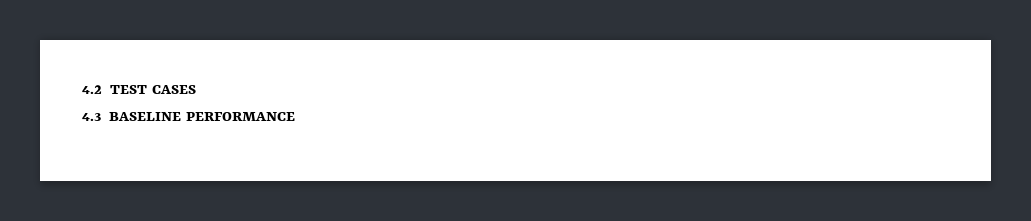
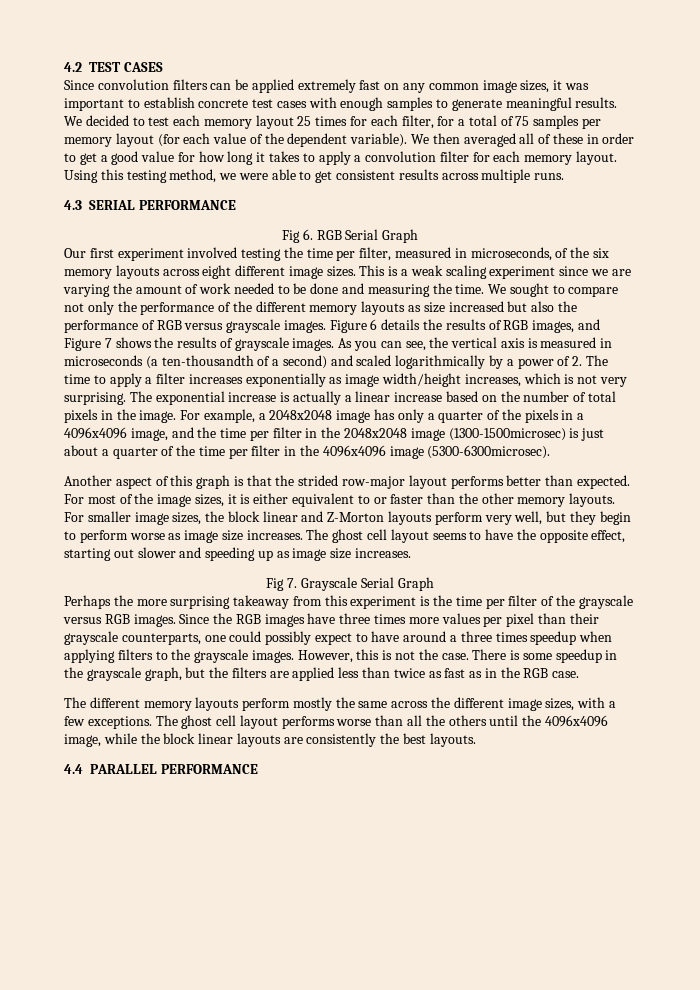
+ Since convolution filters can be applied extremely fast on any common image sizes, it was important to establish concrete test cases with enough samples to generate meaningful results. We decided to test each memory layout 25 times for each filter, for a total of 75 samples per memory layout (for each value of the dependent variable). We then averaged all of these in order to get a good value for how long it takes to apply a convolution filter for each memory layout. Using this testing method, we were able to get consistent results across multiple runs.
- 4.3 BASELINE PERFORMANCE
+ 4.3 SERIAL PERFORMANCE
+ Fig 6. RGB Serial Graph
+ Our first experiment involved testing the time per filter, measured in microseconds, of the six memory layouts across eight different image sizes. This is a weak scaling experiment since we are varying the amount of work needed to be done and measuring the time. We sought to compare not only the performance of the different memory layouts as size increased but also the performance of RGB versus grayscale images. Figure 6 details the results of RGB images, and Figure 7 shows the results of grayscale images. As you can see, the vertical axis is measured in microseconds (a ten-thousandth of a second) and scaled logarithmically by a power of 2. The time to apply a filter increases exponentially as image width/height increases, which is not very surprising. The exponential increase is actually a linear increase based on the number of total pixels in the image. For example, a 2048x2048 image has only a quarter of the pixels in a 4096x4096 image, and the time per filter in the 2048x2048 image (1300-1500microsec) is just about a quarter of the time per filter in the 4096x4096 image (5300-6300microsec).
+ Another aspect of this graph is that the strided row-major layout performs better than expected. For most of the image sizes, it is either equivalent to or faster than the other memory layouts. For smaller image sizes, the block linear and Z-Morton layouts perform very well, but they begin to perform worse as image size increases. The ghost cell layout seems to have the opposite effect, starting out slower and speeding up as image size increases.
+ Fig 7. Grayscale Serial Graph
+ Perhaps the more surprising takeaway from this experiment is the time per filter of the grayscale versus RGB images. Since the RGB images have three times more values per pixel than their grayscale counterparts, one could possibly expect to have around a three times speedup when applying filters to the grayscale images. However, this is not the case. There is some speedup in the grayscale graph, but the filters are applied less than twice as fast as in the RGB case.
+ The different memory layouts perform mostly the same across the different image sizes, with a few exceptions. The ghost cell layout performs worse than all the others until the 4096x4096 image, while the block linear layouts are consistently the best layouts.
+ 4.4 PARALLEL PERFORMANCE

